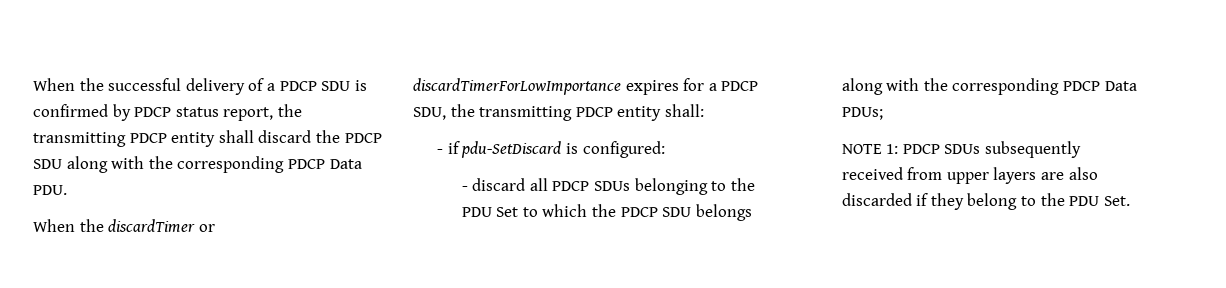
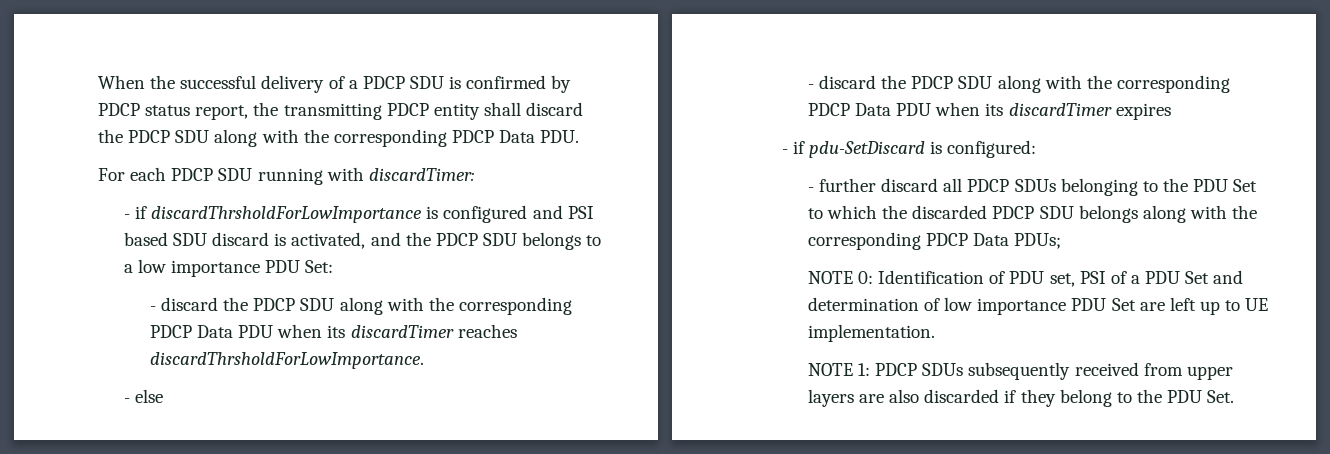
- When the discardTimer or discardTimerForLowImportance expires for a PDCP SDU, the transmitting PDCP entity shall:
+ For each PDCP SDU running with discardTimer:
+ - if discardThrsholdForLowImportance is configured and PSI based SDU discard is activated, and the PDCP SDU belongs to a low importance PDU Set:
+ - discard the PDCP SDU along with the corresponding PDCP Data PDU when its discardTimer reaches discardThrsholdForLowImportance.
+ - else
+ - discard the PDCP SDU along with the corresponding PDCP Data PDU when its discardTimer expires
- - discard all PDCP SDUs belonging to the PDU Set to which the PDCP SDU belongs along with the corresponding PDCP Data PDUs;
+ - further discard all PDCP SDUs belonging to the PDU Set to which the discarded PDCP SDU belongs along with the corresponding PDCP Data PDUs;
+ NOTE 0: Identification of PDU set, PSI of a PDU Set and determination of low importance PDU Set are left up to UE implementation.

